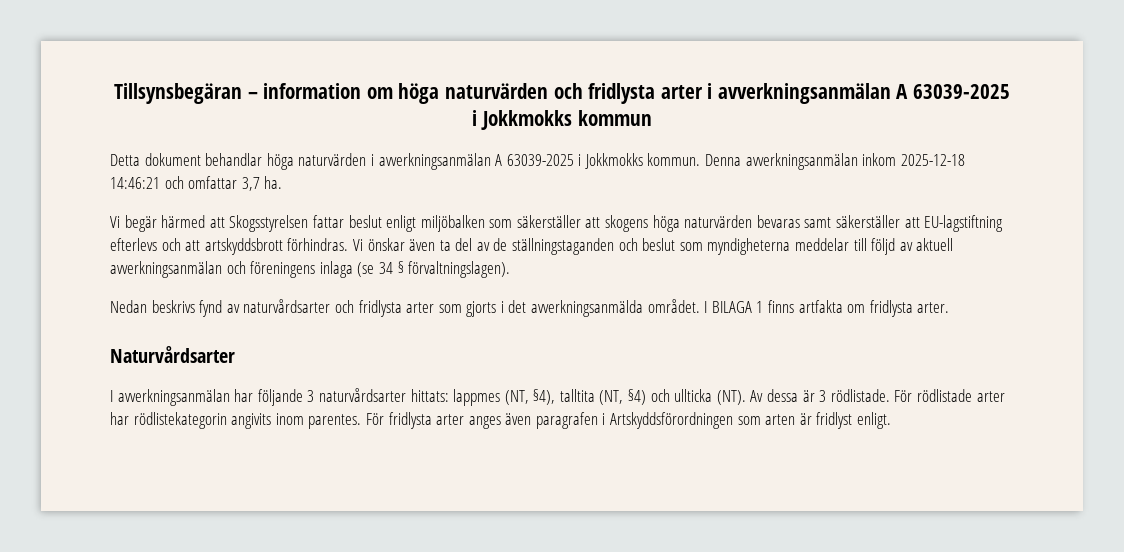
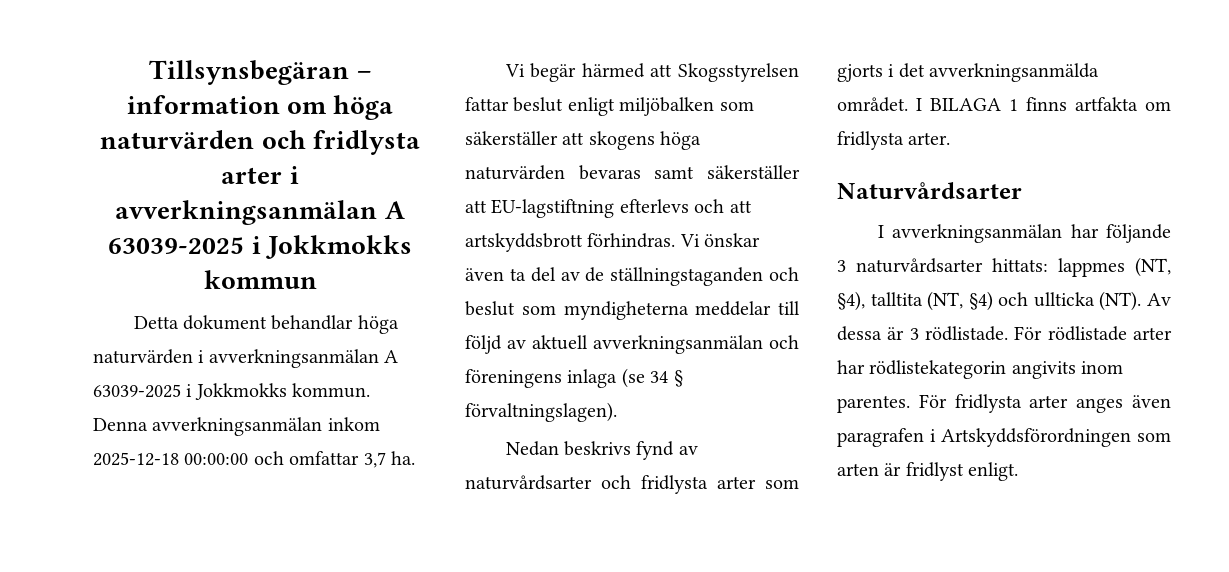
- Denna avverkningsanmälan inkom 2025-12-18 14:46:21 och omfattar 3,7 ha.
+ Denna avverkningsanmälan inkom 2025-12-18 00:00:00 och omfattar 3,7 ha.

